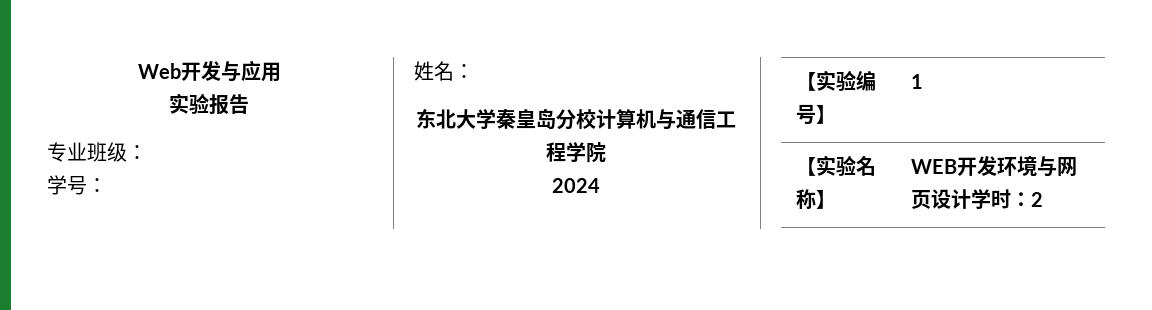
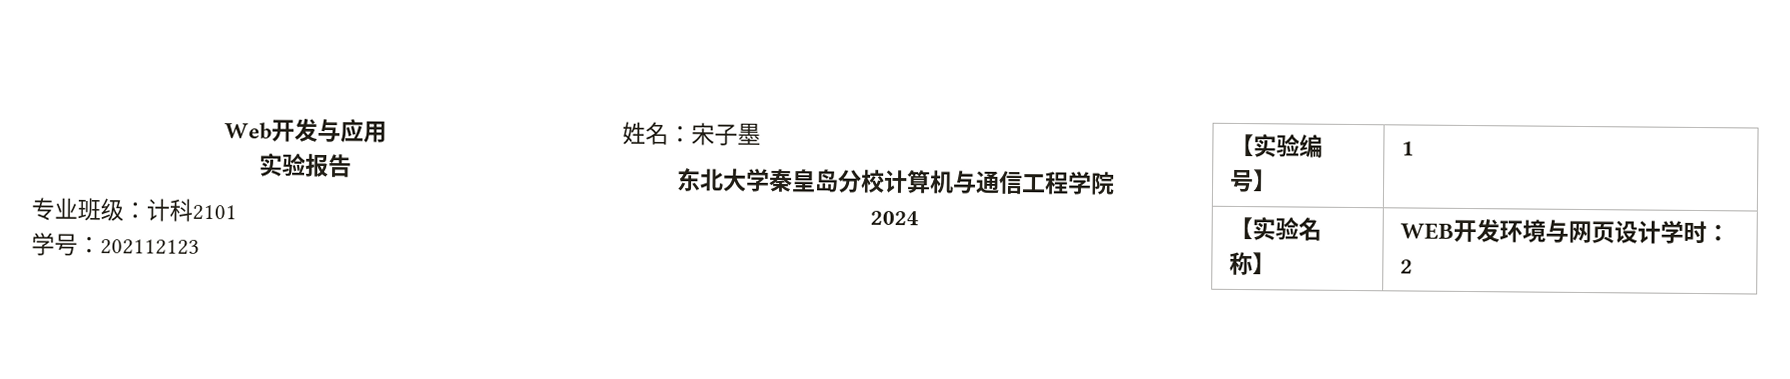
- 专业班级：
+ 专业班级：计科2101
- 学号：
+ 学号：202112123
- 姓名：
+ 姓名：宋子墨

